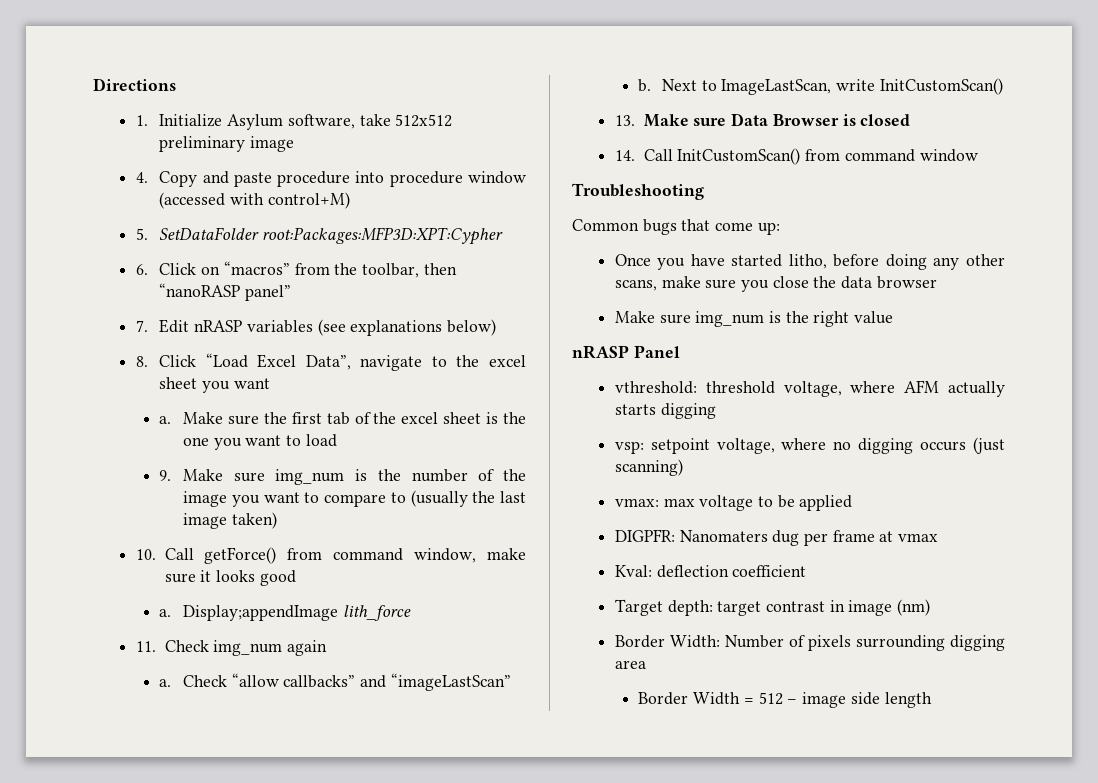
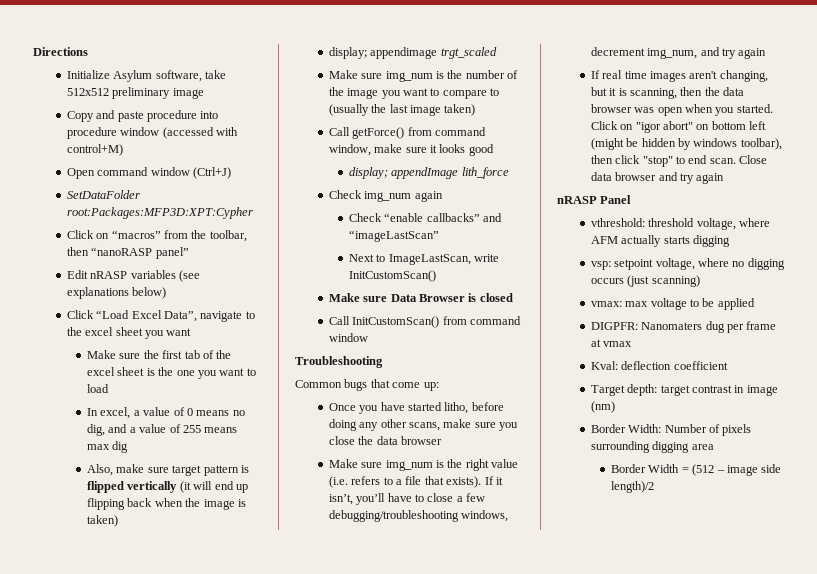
- 1. Initialize Asylum software, take 512x512 preliminary image
+ Initialize Asylum software, take 512x512 preliminary image
- 4. Copy and paste procedure into procedure window (accessed with control+M)
+ Copy and paste procedure into procedure window (accessed with control+M)
- 5. SetDataFolder root:Packages:MFP3D:XPT:Cypher
+ Open command window (Ctrl+J)
+ SetDataFolder root:Packages:MFP3D:XPT:Cypher
- 6. Click on “macros” from the toolbar, then “nanoRASP panel”
+ Click on “macros” from the toolbar, then “nanoRASP panel”
- 7. Edit nRASP variables (see explanations below)
+ Edit nRASP variables (see explanations below)
- 8. Click “Load Excel Data”, navigate to the excel sheet you want
- a. Make sure the first tab of the excel sheet is the one you want to load
+ Click “Load Excel Data”, navigate to the excel sheet you want
+ Make sure the first tab of the excel sheet is the one you want to load
- 9. Make sure img_num is the number of the image you want to compare to (usually the last image taken)
+ In excel, a value of 0 means no dig, and a value of 255 means max dig
+ Also, make sure target pattern is flipped vertically (it will end up flipping back when the image is taken)
+ display; appendimage trgt_scaled
+ Make sure img_num is the number of the image you want to compare to (usually the last image taken)
- 10. Call getForce() from command window, make sure it looks good
+ Call getForce() from command window, make sure it looks good
- a. Display;appendImage lith_force
+ display; appendImage lith_force
- 11. Check img_num again
+ Check img_num again
- a. Check “allow callbacks” and “imageLastScan”
+ Check “enable callbacks” and “imageLastScan”
- b.
- 13. Make sure Data Browser is closed
+ Make sure Data Browser is closed
- 14. Call InitCustomScan() from command window
+ Call InitCustomScan() from command window
- Make sure img_num is the right value
+ Make sure img_num is the right value (i.e. refers to a file that exists). If it isn’t, you’ll have to close a few debugging/troubleshooting windows, decrement img_num, and try again
+ If real time images aren't changing, but it is scanning, then the data browser was open when you started. Click on "igor abort" on bottom left (might be hidden by windows toolbar), then click "stop" to end scan. Close data browser and try again
- Border Width = 512 – image side length
+ Border Width = (512 – image side length)/2

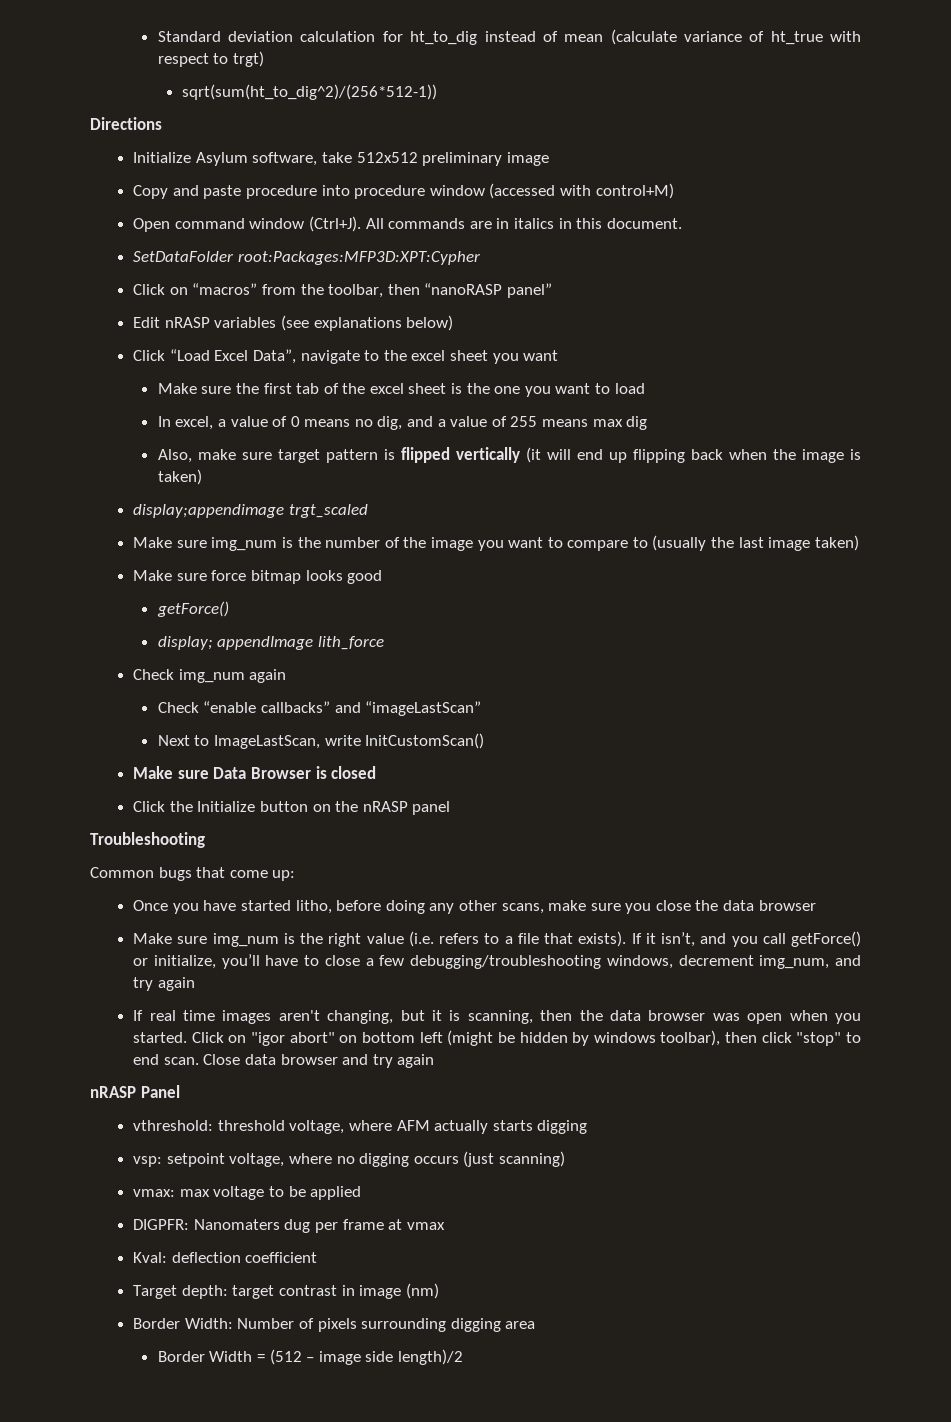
+ Standard deviation calculation for ht_to_dig instead of mean (calculate variance of ht_true with respect to trgt)
+ sqrt(sum(ht_to_dig^2)/(256*512-1))
- Open command window (Ctrl+J)
+ Open command window (Ctrl+J). All commands are in italics in this document.
- display; appendimage trgt_scaled
+ display;appendimage trgt_scaled
- Call getForce() from command window, make sure it looks good
+ Make sure force bitmap looks good
+ getForce()
- Call InitCustomScan() from command window
+ Click the Initialize button on the nRASP panel
- If it isn’t, you’ll have to close a few debugging/troubleshooting windows, decrement img_num, and try again
+ If it isn’t, and you call getForce() or initialize, you’ll have to close a few debugging/troubleshooting windows, decrement img_num, and try again

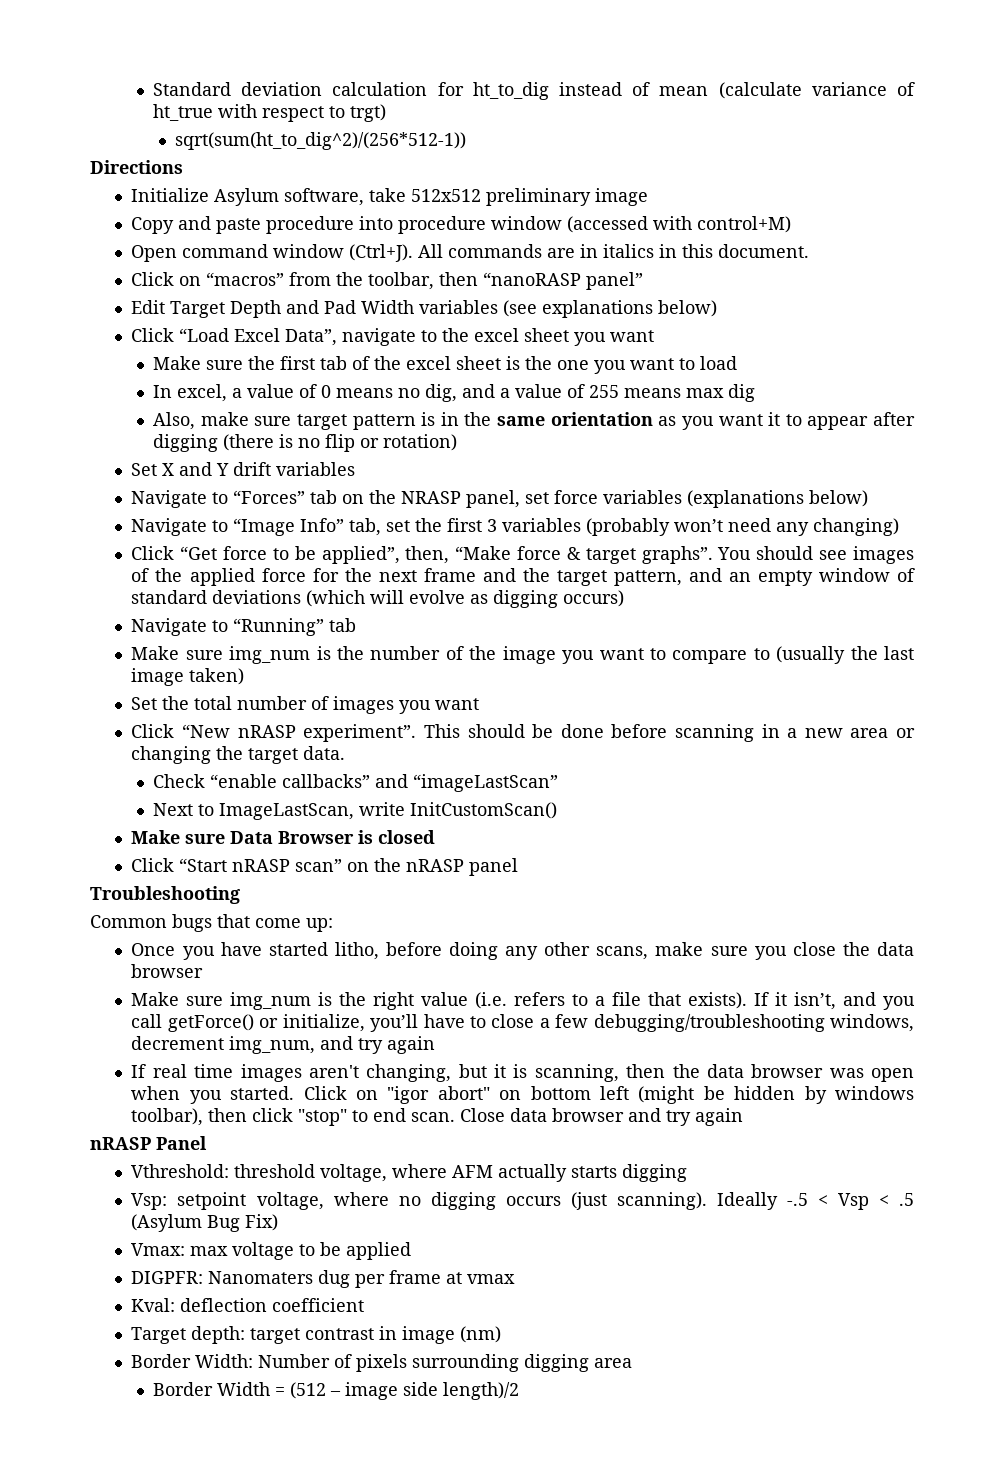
- SetDataFolder root:Packages:MFP3D:XPT:Cypher
- Edit nRASP variables (see explanations below)
+ Edit Target Depth and Pad Width variables (see explanations below)
- Also, make sure target pattern is flipped vertically (it will end up flipping back when the image is taken)
- display;appendimage trgt_scaled
+ Also, make sure target pattern is in the same orientation as you want it to appear after digging (there is no flip or rotation)
+ Set X and Y drift variables
+ Navigate to “Forces” tab on the NRASP panel, set force variables (explanations below)
+ Navigate to “Image Info” tab, set the first 3 variables (probably won’t need any changing)
+ Click “Get force to be applied”, then, “Make force & target graphs”. You should see images of the applied force for the next frame and the target pattern, and an empty window of standard deviations (which will evolve as digging occurs)
+ Navigate to “Running” tab
- Make sure force bitmap looks good
- getForce()
- display; appendImage lith_force
- Check img_num again
+ Set the total number of images you want
+ Click “New nRASP experiment”. This should be done before scanning in a new area or changing the target data.
- Click the Initialize button on the nRASP panel
+ Click “Start nRASP scan” on the nRASP panel
- vthreshold: threshold voltage, where AFM actually starts digging
+ Vthreshold: threshold voltage, where AFM actually starts digging
- vsp: setpoint voltage, where no digging occurs (just scanning)
- vmax: max voltage to be applied
+ Vsp: setpoint voltage, where no digging occurs (just scanning). Ideally -.5 < Vsp < .5 (Asylum Bug Fix)
+ Vmax: max voltage to be applied

